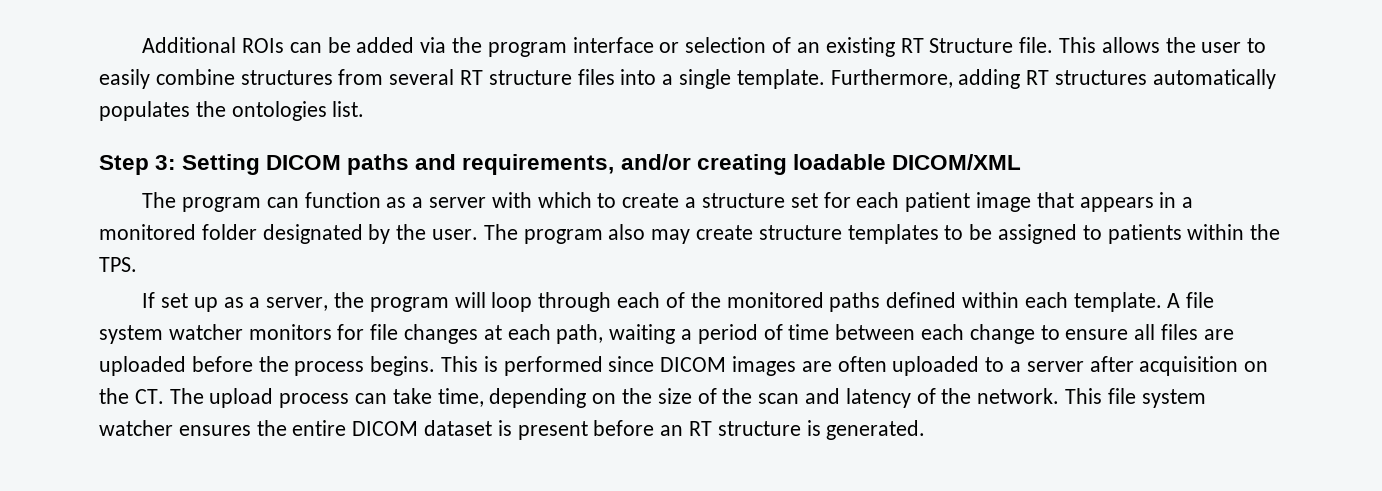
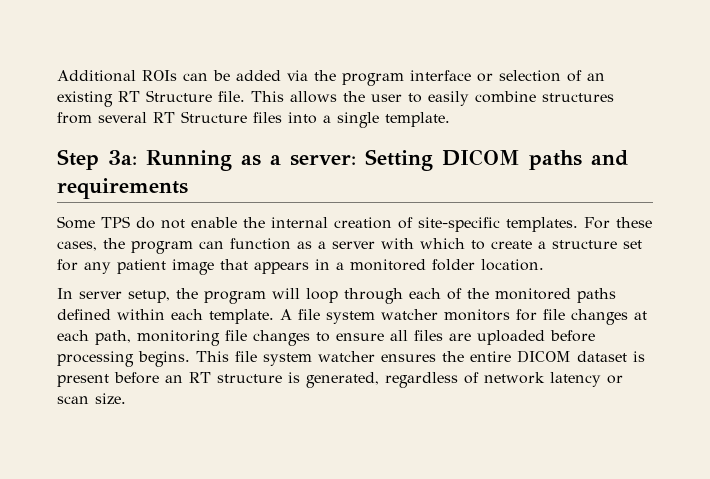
- This allows the user to easily combine structures from several RT structure files into a single template. Furthermore, adding RT structures automatically populates the ontologies list.
- Step 3: Setting DICOM paths and requirements, and/or creating loadable DICOM/XML
- The program can function as a server with which to create a structure set for each patient image that appears in a monitored folder designated by the user. The program also may create structure templates to be assigned to patients within the TPS.
- If set up as a server, the program will loop through each of the monitored paths defined within each template.
+ This allows the user to easily combine structures from several RT Structure files into a single template.
+ Step 3a: Running as a server: Setting DICOM paths and requirements
+ Some TPS do not enable the internal creation of site-specific templates. For these cases, the program can function as a server with which to create a structure set for any patient image that appears in a monitored folder location.
+ In server setup, the program will loop through each of the monitored paths defined within each template.
- A file system watcher monitors for file changes at each path, waiting a period of time between each change to ensure all files are uploaded before the process begins. This is performed since DICOM images are often uploaded to a server after acquisition on the CT. The upload process can take time, depending on the size of the scan and latency of the network.
+ A file system watcher monitors for file changes at each path, monitoring file changes to ensure all files are uploaded before processing begins.
- This file system watcher ensures the entire DICOM dataset is present before an RT structure is generated.
+ This file system watcher ensures the entire DICOM dataset is present before an RT structure is generated, regardless of network latency or scan size.

